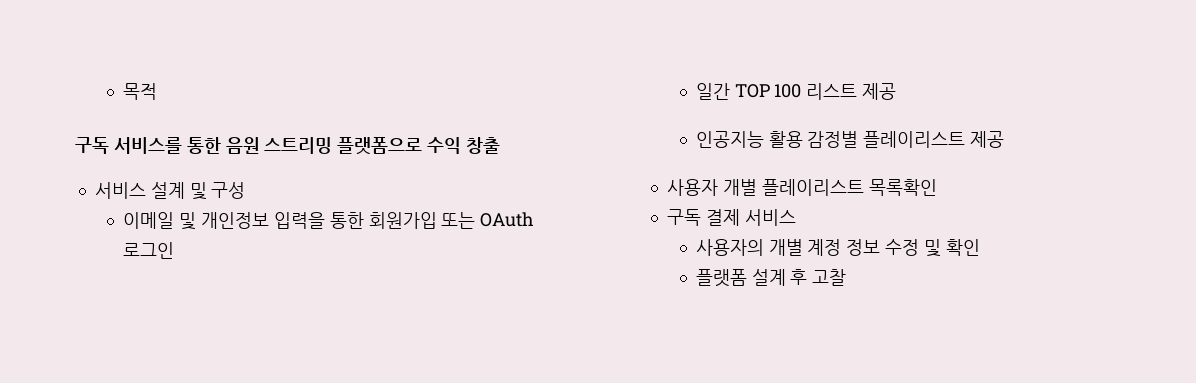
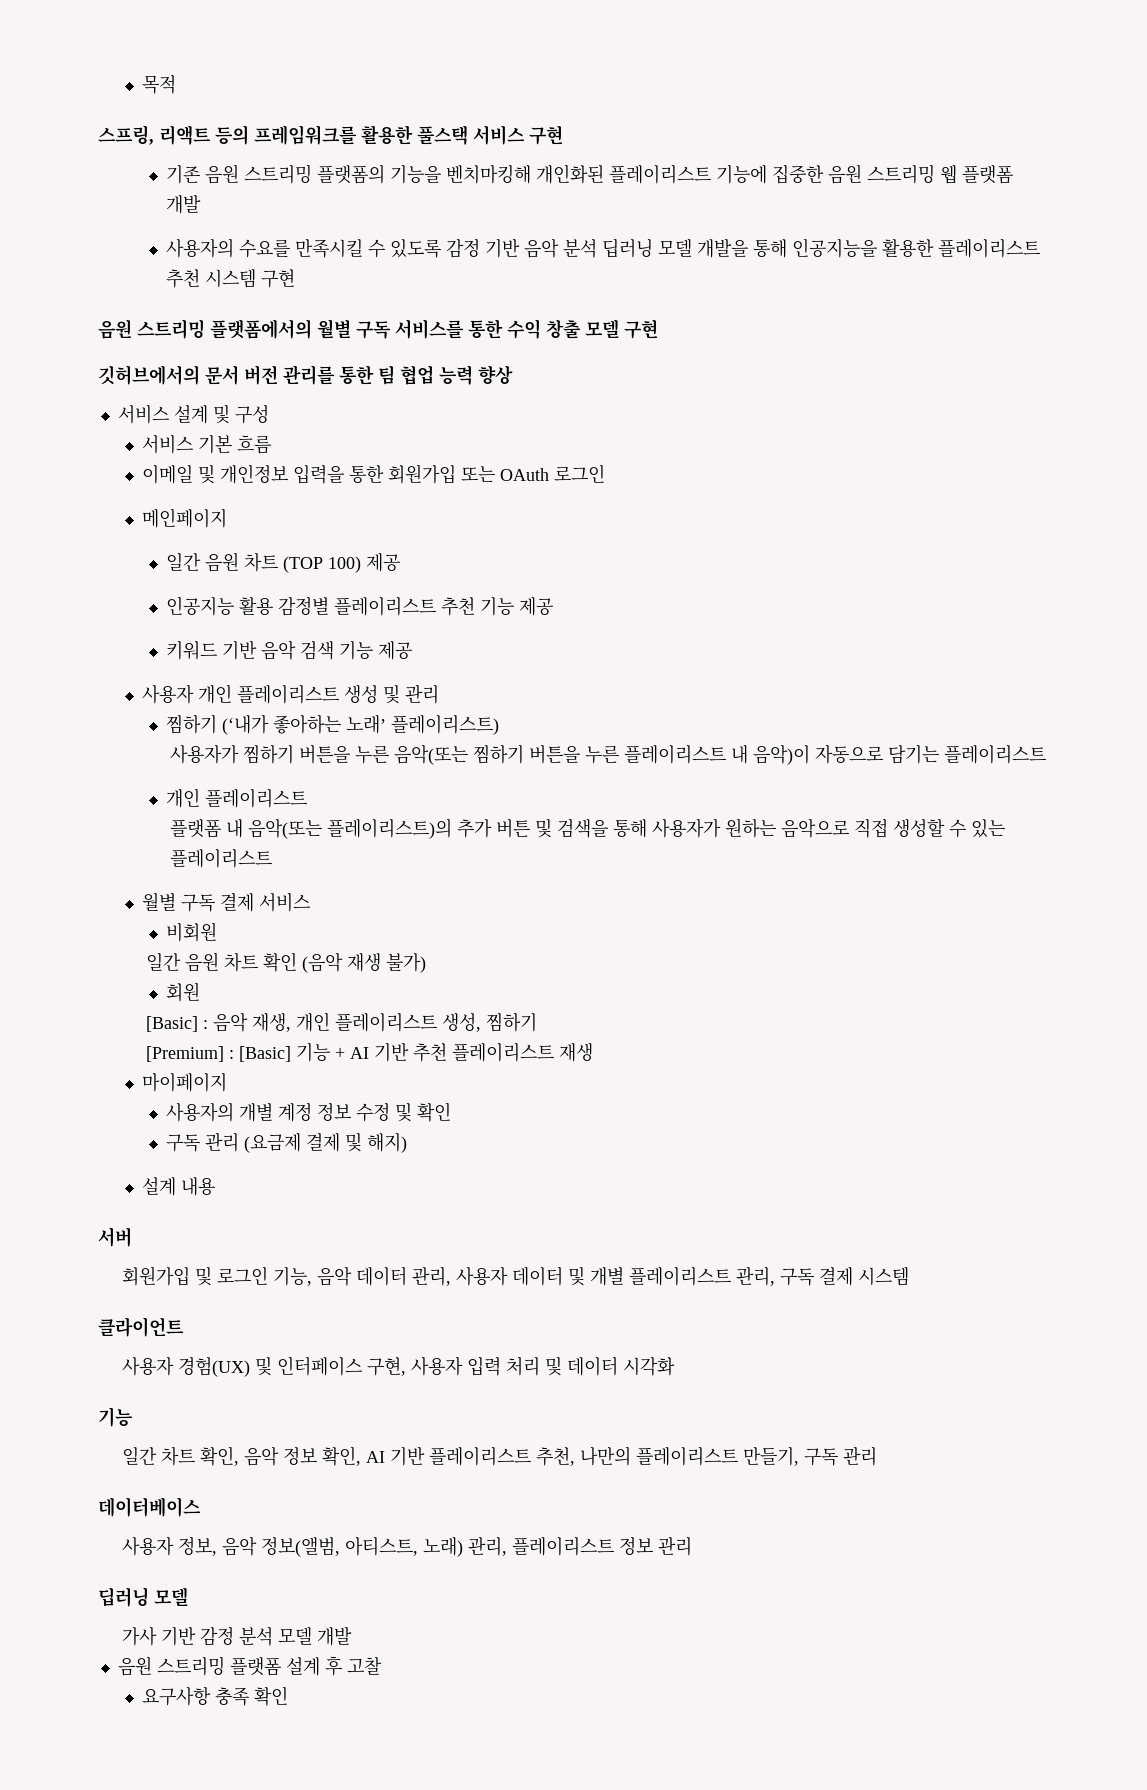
- 구독 서비스를 통한 음원 스트리밍 플랫폼으로 수익 창출
+ 스프링, 리액트 등의 프레임워크를 활용한 풀스택 서비스 구현
+ 기존 음원 스트리밍 플랫폼의 기능을 벤치마킹해 개인화된 플레이리스트 기능에 집중한 음원 스트리밍 웹 플랫폼 개발
+ 사용자의 수요를 만족시킬 수 있도록 감정 기반 음악 분석 딥러닝 모델 개발을 통해 인공지능을 활용한 플레이리스트 추천 시스템 구현
+ 음원 스트리밍 플랫폼에서의 월별 구독 서비스를 통한 수익 창출 모델 구현
+ 깃허브에서의 문서 버전 관리를 통한 팀 협업 능력 향상
+ 서비스 기본 흐름
- 일간 TOP 100 리스트 제공
+ 메인페이지
+ 일간 음원 차트 (TOP 100) 제공
- 인공지능 활용 감정별 플레이리스트 제공
- 사용자 개별 플레이리스트 목록확인
- 구독 결제 서비스
+ 인공지능 활용 감정별 플레이리스트 추천 기능 제공
+ 키워드 기반 음악 검색 기능 제공
+ 사용자 개인 플레이리스트 생성 및 관리
+ 찜하기 (‘내가 좋아하는 노래’ 플레이리스트)
+ 사용자가 찜하기 버튼을 누른 음악(또는 찜하기 버튼을 누른 플레이리스트 내 음악)이 자동으로 담기는 플레이리스트
+ 개인 플레이리스트
+ 플랫폼 내 음악(또는 플레이리스트)의 추가 버튼 및 검색을 통해 사용자가 원하는 음악으로 직접 생성할 수 있는 플레이리스트
+ 월별 구독 결제 서비스
+ 비회원
+ 일간 음원 차트 확인 (음악 재생 불가)
+ 회원
+ [Basic] : 음악 재생, 개인 플레이리스트 생성, 찜하기
+ [Premium] : [Basic] 기능 + AI 기반 추천 플레이리스트 재생
+ 마이페이지
- 플랫폼 설계 후 고찰
+ 구독 관리 (요금제 결제 및 해지)
+ 설계 내용
+ 서버
+ 회원가입 및 로그인 기능, 음악 데이터 관리, 사용자 데이터 및 개별 플레이리스트 관리, 구독 결제 시스템
+ 클라이언트
+ 사용자 경험(UX) 및 인터페이스 구현, 사용자 입력 처리 및 데이터 시각화
+ 기능
+ 일간 차트 확인, 음악 정보 확인, AI 기반 플레이리스트 추천, 나만의 플레이리스트 만들기, 구독 관리
+ 데이터베이스
+ 사용자 정보, 음악 정보(앨범, 아티스트, 노래) 관리, 플레이리스트 정보 관리
+ 딥러닝 모델
+ 가사 기반 감정 분석 모델 개발
+ 음원 스트리밍 플랫폼 설계 후 고찰
+ 요구사항 충족 확인

